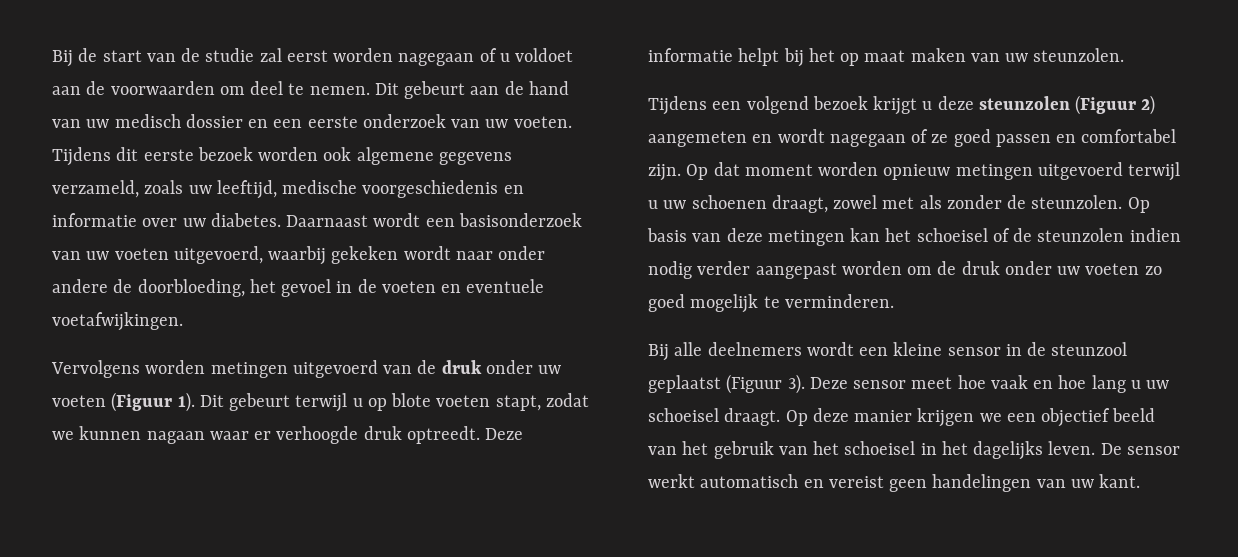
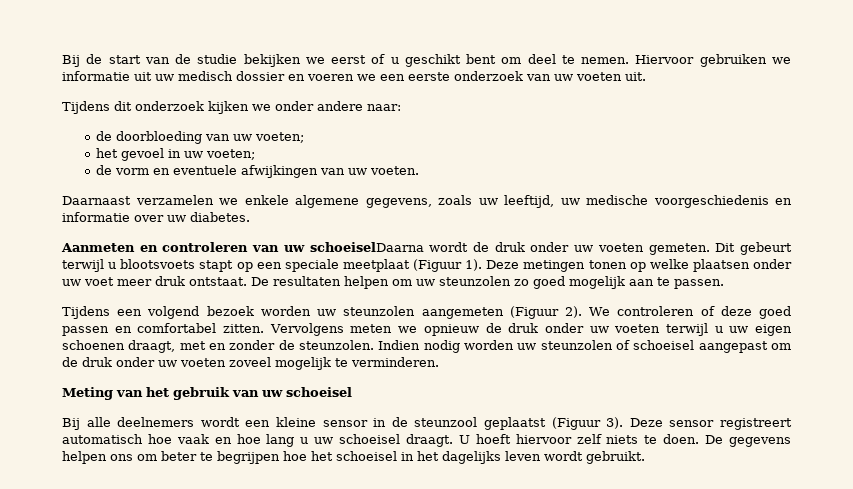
- Bij de start van de studie zal eerst worden nagegaan of u voldoet aan de voorwaarden om deel te nemen. Dit gebeurt aan de hand van uw medisch dossier en een eerste onderzoek van uw voeten. Tijdens dit eerste bezoek worden ook algemene gegevens verzameld, zoals uw leeftijd, medische voorgeschiedenis en informatie over uw diabetes. Daarnaast wordt een basisonderzoek van uw voeten uitgevoerd, waarbij gekeken wordt naar onder andere de doorbloeding, het gevoel in de voeten en eventuele voetafwijkingen.
- Vervolgens worden metingen uitgevoerd van de druk onder uw voeten (Figuur 1).
+ Bij de start van de studie bekijken we eerst of u geschikt bent om deel te nemen. Hiervoor gebruiken we informatie uit uw medisch dossier en voeren we een eerste onderzoek van uw voeten uit.
+ Tijdens dit onderzoek kijken we onder andere naar:
+ de doorbloeding van uw voeten;
+ het gevoel in uw voeten;
+ de vorm en eventuele afwijkingen van uw voeten.
+ Daarnaast verzamelen we enkele algemene gegevens, zoals uw leeftijd, uw medische voorgeschiedenis en informatie over uw diabetes.
+ Aanmeten en controleren van uw schoeiselDaarna wordt de druk onder uw voeten gemeten.
- Dit gebeurt terwijl u op blote voeten stapt, zodat we kunnen nagaan waar er verhoogde druk optreedt. Deze informatie helpt bij het op maat maken van uw steunzolen.
- Tijdens een volgend bezoek krijgt u deze steunzolen (Figuur 2) aangemeten en wordt nagegaan of ze goed passen en comfortabel zijn. Op dat moment worden opnieuw metingen uitgevoerd terwijl u uw schoenen draagt, zowel met als zonder de steunzolen. Op basis van deze metingen kan het schoeisel of de steunzolen indien nodig verder aangepast worden om de druk onder uw voeten zo goed mogelijk te verminderen.
+ Dit gebeurt terwijl u blootsvoets stapt op een speciale meetplaat (Figuur 1). Deze metingen tonen op welke plaatsen onder uw voet meer druk ontstaat. De resultaten helpen om uw steunzolen zo goed mogelijk aan te passen.
+ Tijdens een volgend bezoek worden uw steunzolen aangemeten (Figuur 2). We controleren of deze goed passen en comfortabel zitten. Vervolgens meten we opnieuw de druk onder uw voeten terwijl u uw eigen schoenen draagt, met en zonder de steunzolen. Indien nodig worden uw steunzolen of schoeisel aangepast om de druk onder uw voeten zoveel mogelijk te verminderen.
+ Meting van het gebruik van uw schoeisel
- Deze sensor meet hoe vaak en hoe lang u uw schoeisel draagt.
+ Deze sensor registreert automatisch hoe vaak en hoe lang u uw schoeisel draagt.
- Op deze manier krijgen we een objectief beeld van het gebruik van het schoeisel in het dagelijks leven. De sensor werkt automatisch en vereist geen handelingen van uw kant.
+ U hoeft hiervoor zelf niets te doen. De gegevens helpen ons om beter te begrijpen hoe het schoeisel in het dagelijks leven wordt gebruikt.

